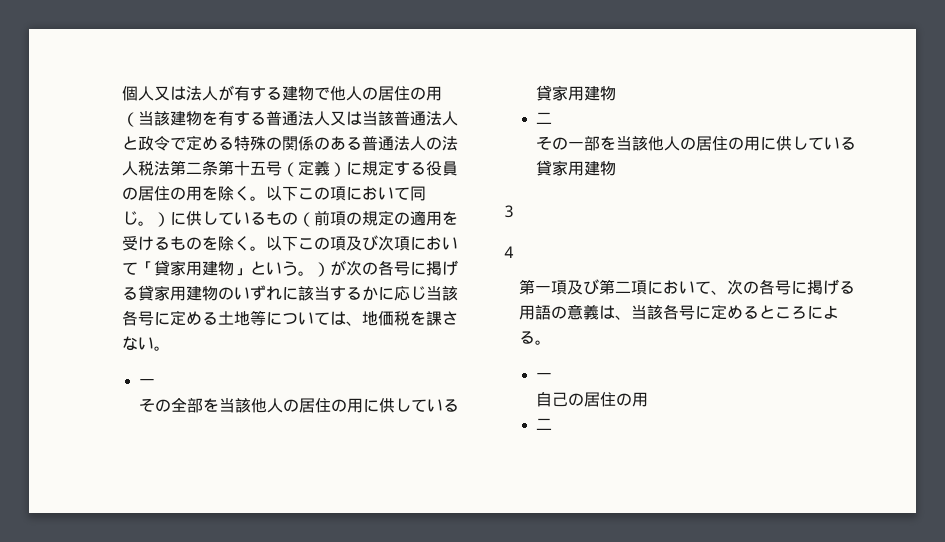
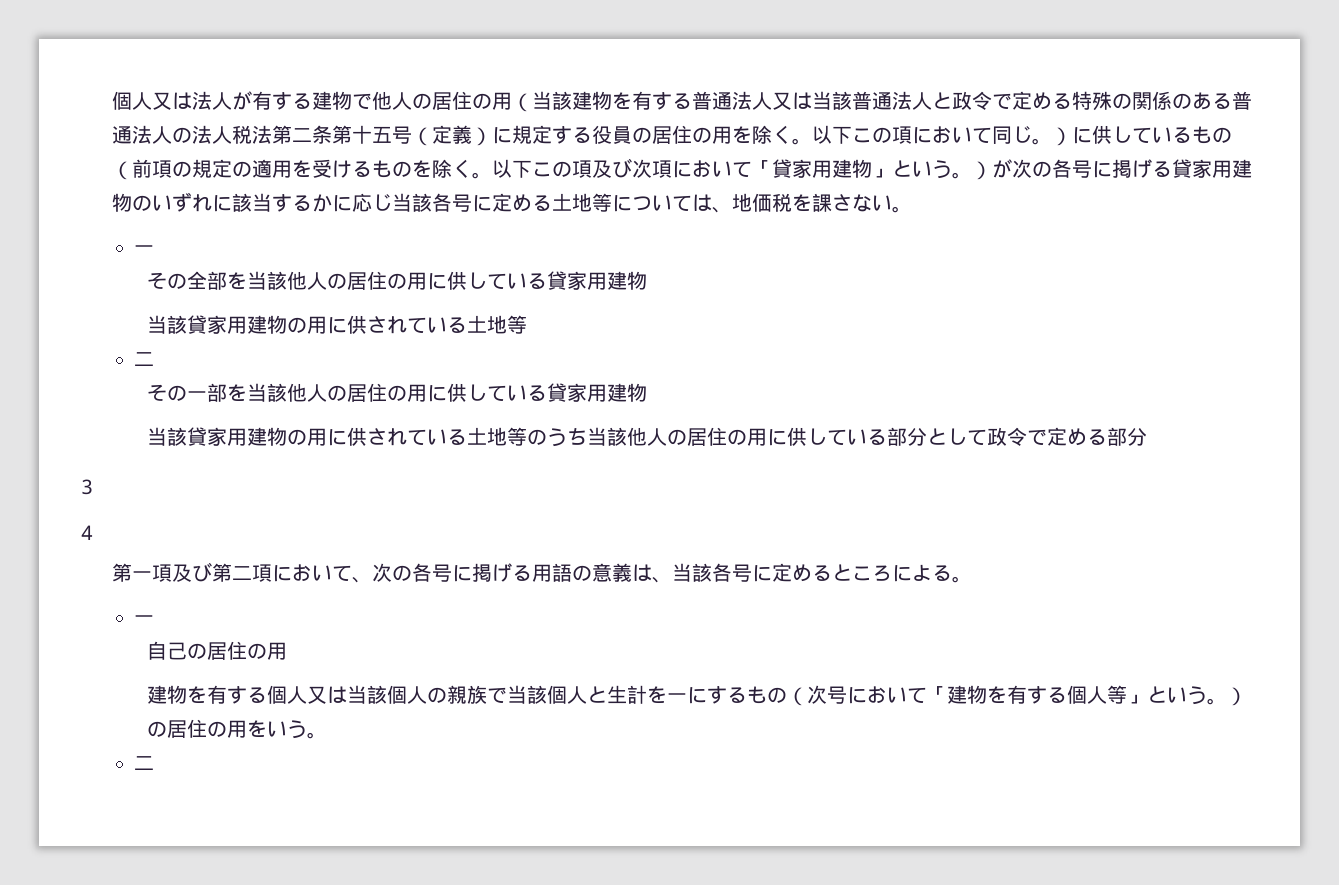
  その全部を当該他人の居住の用に供している貸家用建物
+ 当該貸家用建物の用に供されている土地等
+ 当該貸家用建物の用に供されている土地等のうち当該他人の居住の用に供している部分として政令で定める部分
+ 建物を有する個人又は当該個人の親族で当該個人と生計を一にするもの（次号において「建物を有する個人等」という。）の居住の用をいう。

